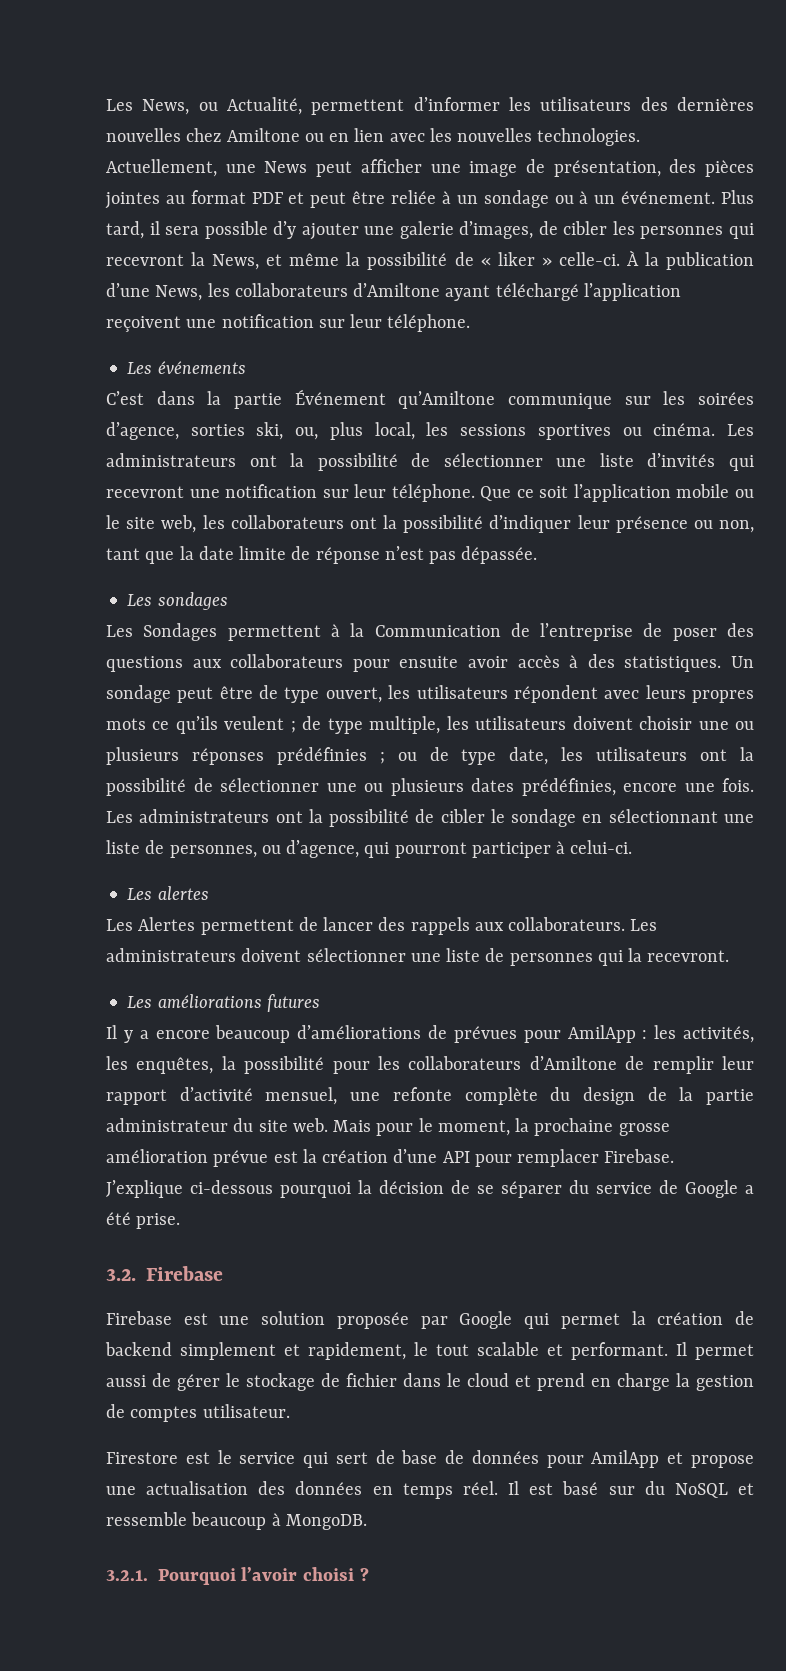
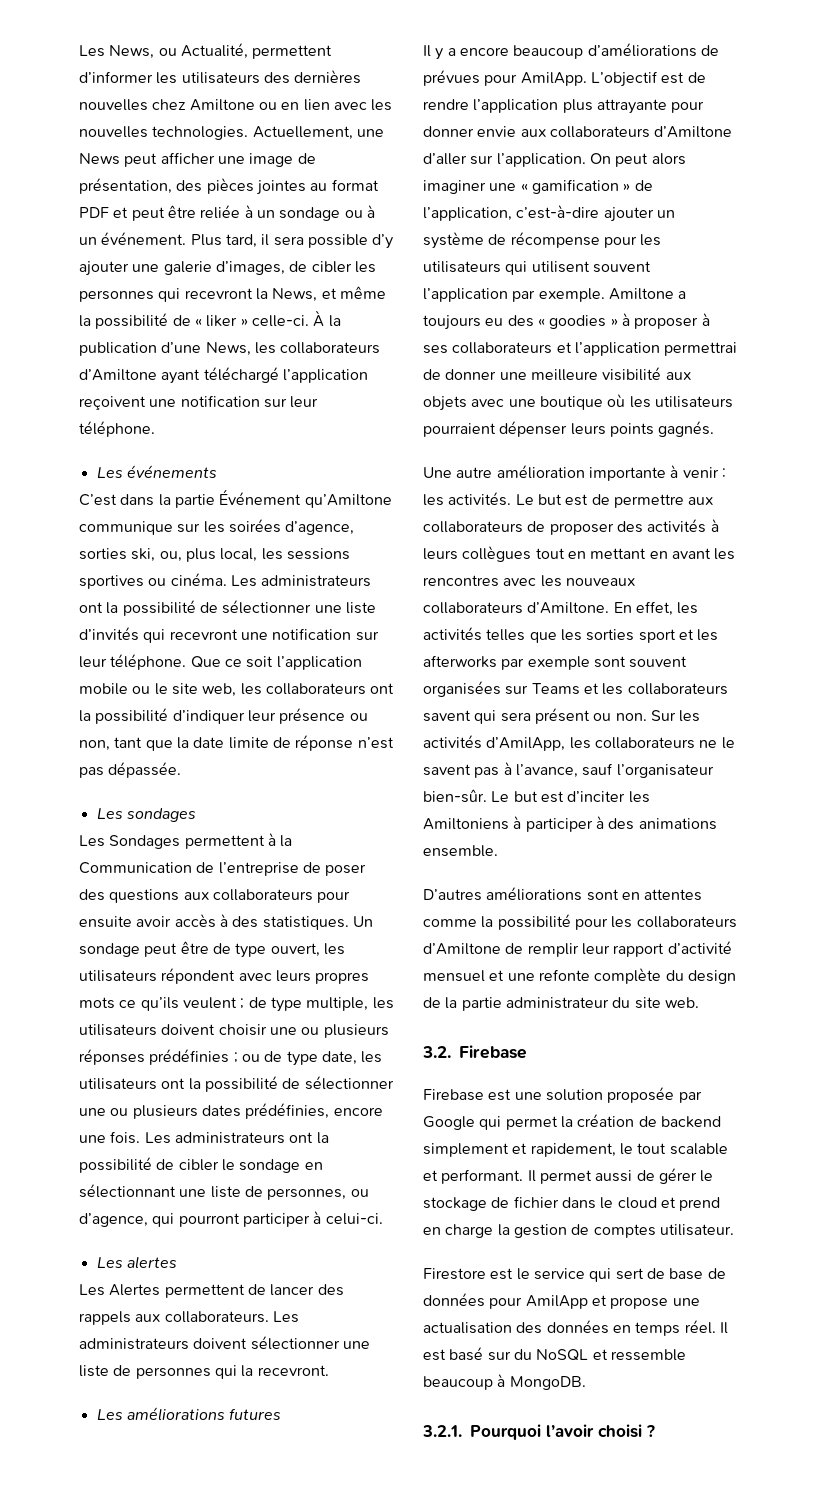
- Il y a encore beaucoup d’améliorations de prévues pour AmilApp : les activités, les enquêtes, la possibilité pour les collaborateurs d’Amiltone de remplir leur rapport d’activité mensuel, une refonte complète du design de la partie administrateur du site web. Mais pour le moment, la prochaine grosse amélioration prévue est la création d’une API pour remplacer Firebase. J’explique ci-dessous pourquoi la décision de se séparer du service de Google a été prise.
+ Il y a encore beaucoup d’améliorations de prévues pour AmilApp. L’objectif est de rendre l’application plus attrayante pour donner envie aux collaborateurs d’Amiltone d’aller sur l’application. On peut alors imaginer une « gamification » de l’application, c’est-à-dire ajouter un système de récompense pour les utilisateurs qui utilisent souvent l’application par exemple. Amiltone a toujours eu des « goodies » à proposer à ses collaborateurs et l’application permettrai de donner une meilleure visibilité aux objets avec une boutique où les utilisateurs pourraient dépenser leurs points gagnés.
+ Une autre amélioration importante à venir : les activités. Le but est de permettre aux collaborateurs de proposer des activités à leurs collègues tout en mettant en avant les rencontres avec les nouveaux collaborateurs d’Amiltone. En effet, les activités telles que les sorties sport et les afterworks par exemple sont souvent organisées sur Teams et les collaborateurs savent qui sera présent ou non. Sur les activités d’AmilApp, les collaborateurs ne le savent pas à l’avance, sauf l’organisateur bien-sûr. Le but est d’inciter les Amiltoniens à participer à des animations ensemble.
+ D’autres améliorations sont en attentes comme la possibilité pour les collaborateurs d’Amiltone de remplir leur rapport d’activité mensuel et une refonte complète du design de la partie administrateur du site web.

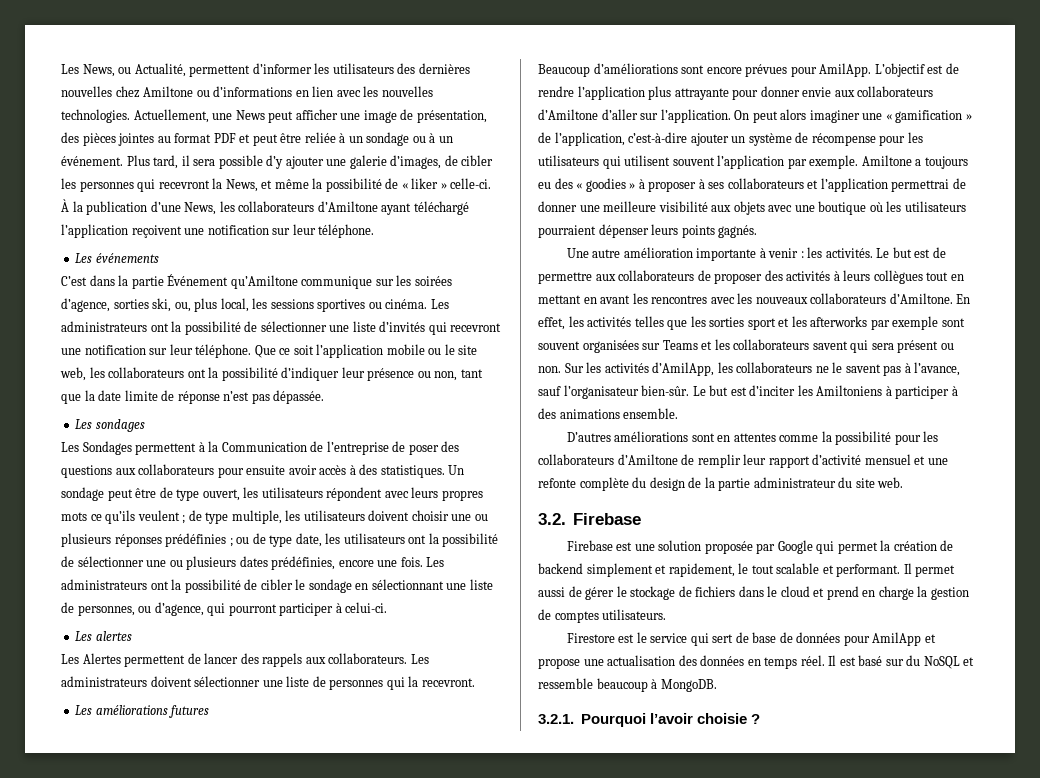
- Les News, ou Actualité, permettent d’informer les utilisateurs des dernières nouvelles chez Amiltone ou en lien avec les nouvelles technologies.
+ Les News, ou Actualité, permettent d’informer les utilisateurs des dernières nouvelles chez Amiltone ou d’informations en lien avec les nouvelles technologies.
- Il y a encore beaucoup d’améliorations de prévues pour AmilApp.
+ Beaucoup d’améliorations sont encore prévues pour AmilApp.
- Il permet aussi de gérer le stockage de fichier dans le cloud et prend en charge la gestion de comptes utilisateur.
+ Il permet aussi de gérer le stockage de fichiers dans le cloud et prend en charge la gestion de comptes utilisateurs.
- 3.2.1. Pourquoi l’avoir choisi ?
+ 3.2.1. Pourquoi l’avoir choisie ?

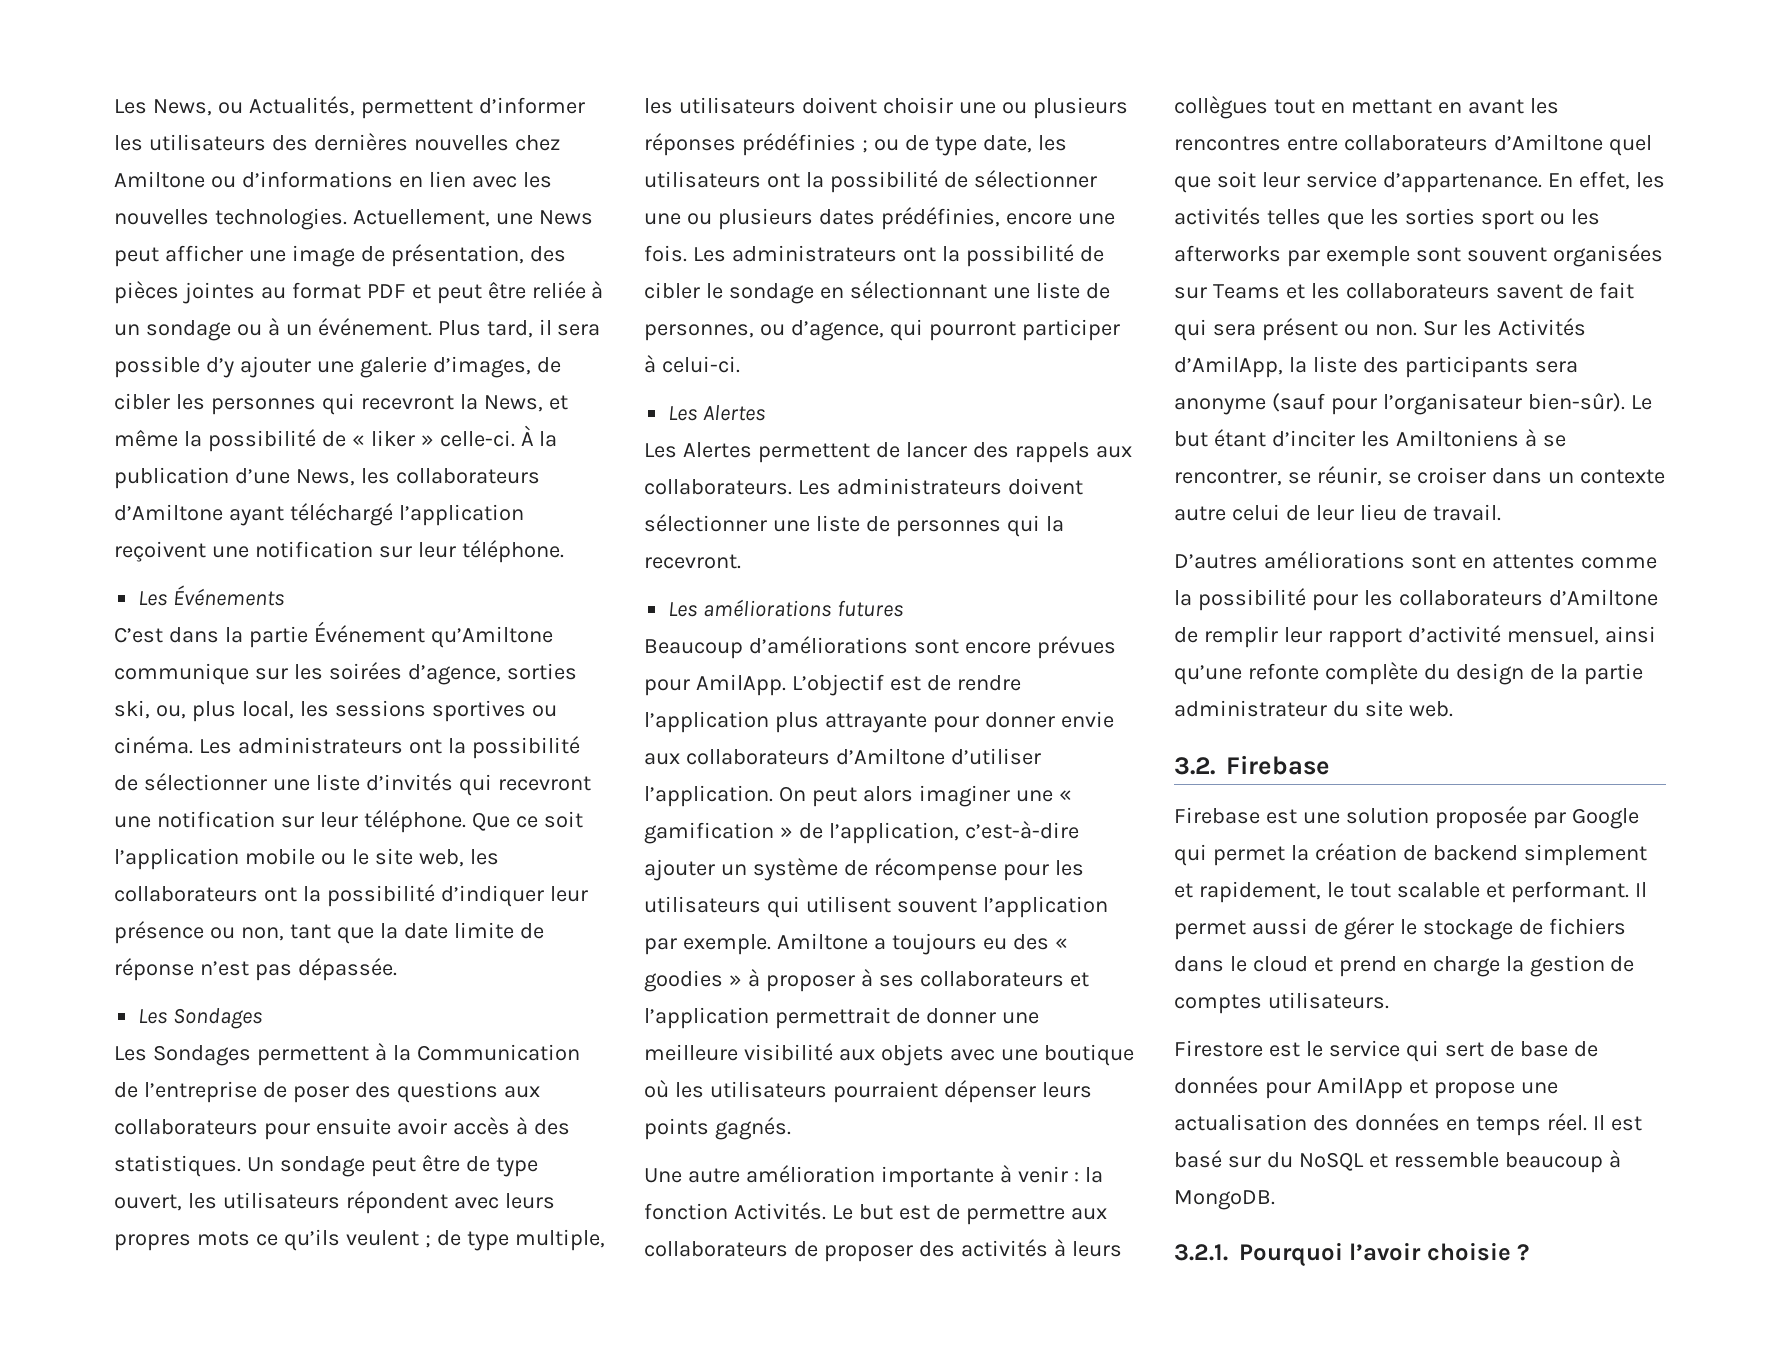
- Les News, ou Actualité, permettent d’informer les utilisateurs des dernières nouvelles chez Amiltone ou d’informations en lien avec les nouvelles technologies.
+ Les News, ou Actualités, permettent d’informer les utilisateurs des dernières nouvelles chez Amiltone ou d’informations en lien avec les nouvelles technologies.
- Les événements
+ Les Événements
  Que ce soit l’application mobile ou le site web, les collaborateurs ont la possibilité d’indiquer leur présence ou non, tant que la date limite de réponse n’est pas dépassée.
- Les sondages
+ Les Sondages
  Les administrateurs ont la possibilité de cibler le sondage en sélectionnant une liste de personnes, ou d’agence, qui pourront participer à celui-ci.
- Les alertes
+ Les Alertes
- L’objectif est de rendre l’application plus attrayante pour donner envie aux collaborateurs d’Amiltone d’aller sur l’application.
+ L’objectif est de rendre l’application plus attrayante pour donner envie aux collaborateurs d’Amiltone d’utiliser l’application.
- Amiltone a toujours eu des « goodies » à proposer à ses collaborateurs et l’application permettrai de donner une meilleure visibilité aux objets avec une boutique où les utilisateurs pourraient dépenser leurs points gagnés.
+ Amiltone a toujours eu des « goodies » à proposer à ses collaborateurs et l’application permettrait de donner une meilleure visibilité aux objets avec une boutique où les utilisateurs pourraient dépenser leurs points gagnés.
- Une autre amélioration importante à venir : les activités.
+ Une autre amélioration importante à venir : la fonction Activités.
- Le but est de permettre aux collaborateurs de proposer des activités à leurs collègues tout en mettant en avant les rencontres avec les nouveaux collaborateurs d’Amiltone.
+ Le but est de permettre aux collaborateurs de proposer des activités à leurs collègues tout en mettant en avant les rencontres entre collaborateurs d’Amiltone quel que soit leur service d’appartenance.
- En effet, les activités telles que les sorties sport et les afterworks par exemple sont souvent organisées sur Teams et les collaborateurs savent qui sera présent ou non.
+ En effet, les activités telles que les sorties sport ou les afterworks par exemple sont souvent organisées sur Teams et les collaborateurs savent de fait qui sera présent ou non.
- Sur les activités d’AmilApp, les collaborateurs ne le savent pas à l’avance, sauf l’organisateur bien-sûr. Le but est d’inciter les Amiltoniens à participer à des animations ensemble.
+ Sur les Activités d’AmilApp, la liste des participants sera anonyme (sauf pour l’organisateur bien-sûr). Le but étant d’inciter les Amiltoniens à se rencontrer, se réunir, se croiser dans un contexte autre celui de leur lieu de travail.
- D’autres améliorations sont en attentes comme la possibilité pour les collaborateurs d’Amiltone de remplir leur rapport d’activité mensuel et une refonte complète du design de la partie administrateur du site web.
+ D’autres améliorations sont en attentes comme la possibilité pour les collaborateurs d’Amiltone de remplir leur rapport d’activité mensuel, ainsi qu’une refonte complète du design de la partie administrateur du site web.

